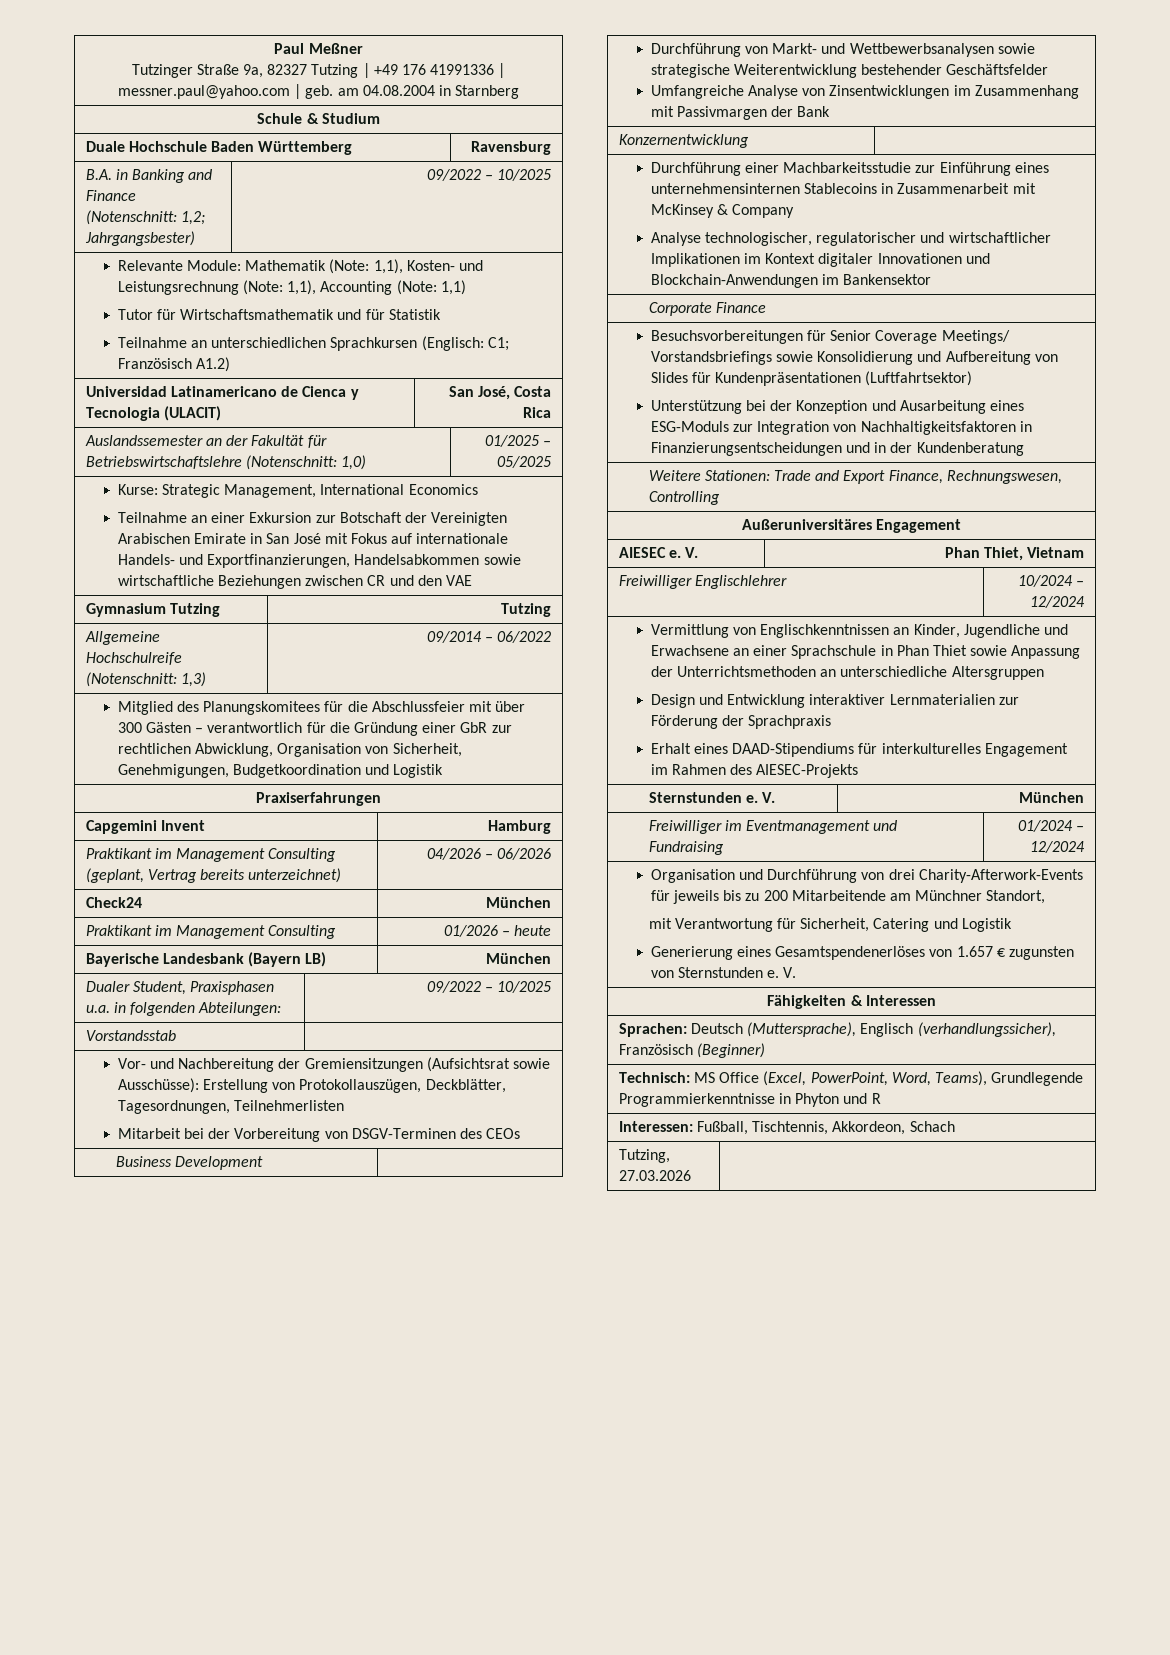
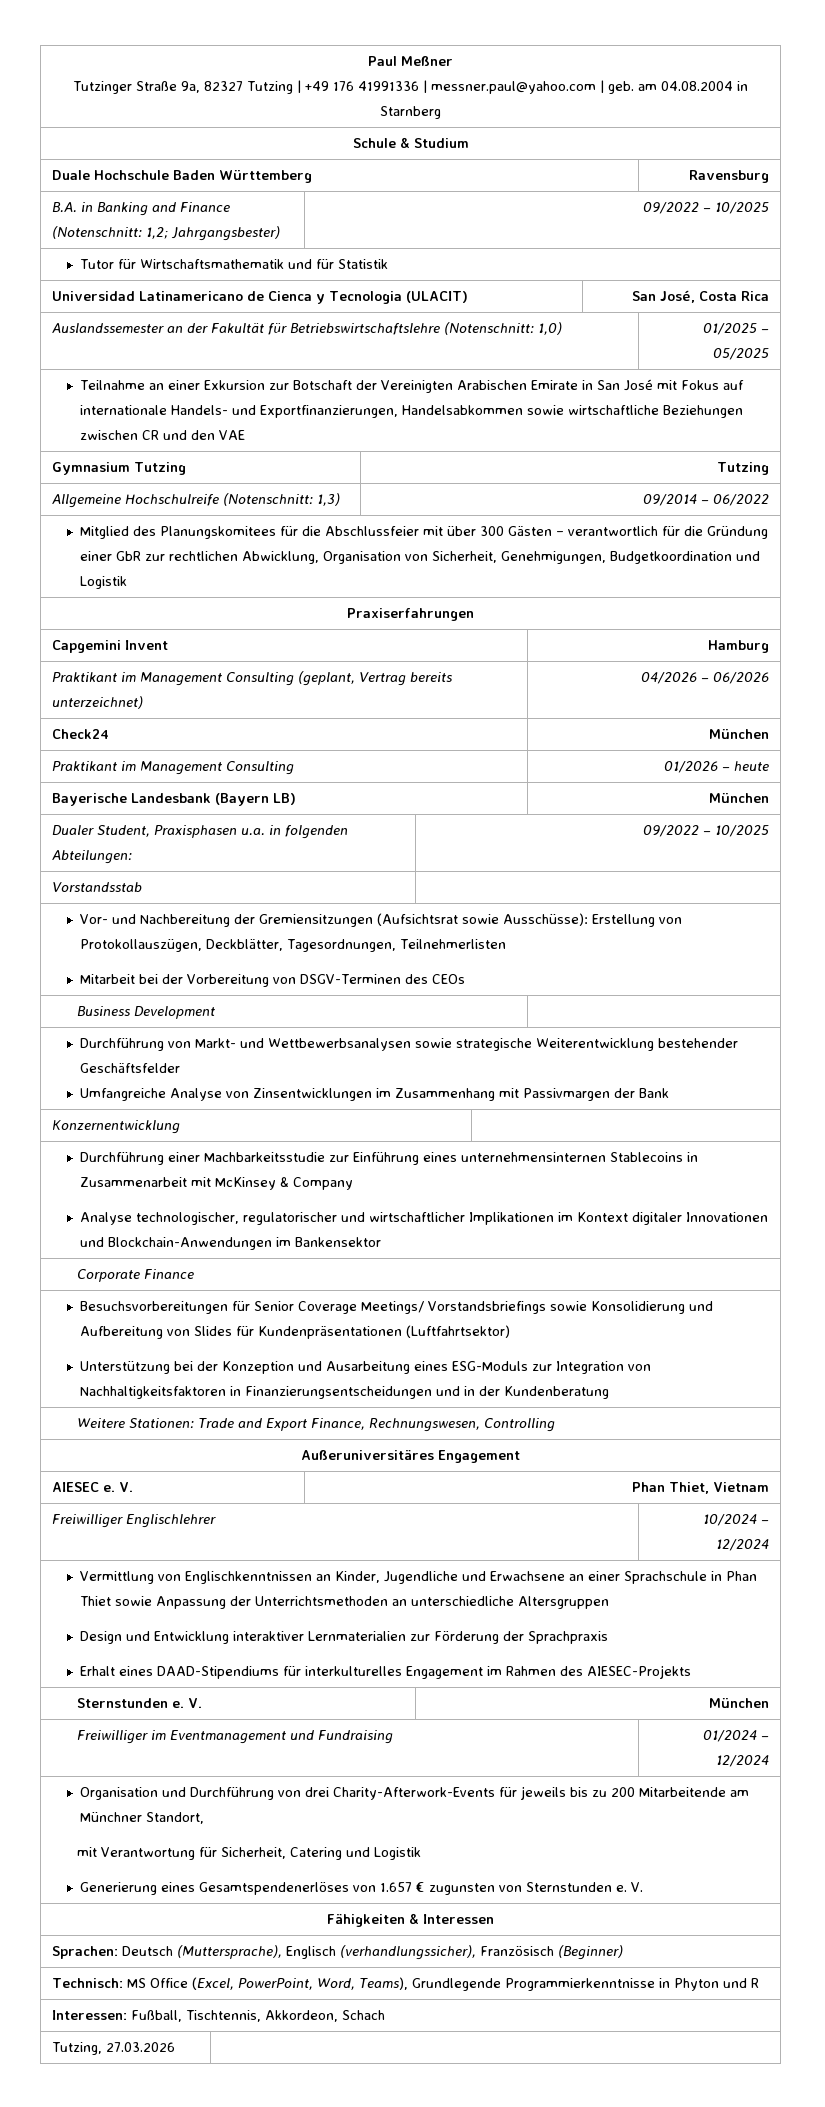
- Relevante Module: Mathematik (Note: 1,1), Kosten- und Leistungsrechnung (Note: 1,1), Accounting (Note: 1,1)
  Tutor für Wirtschaftsmathematik und für Statistik
- Teilnahme an unterschiedlichen Sprachkursen (Englisch: C1; Französisch A1.2)
- Kurse: Strategic Management, International Economics

